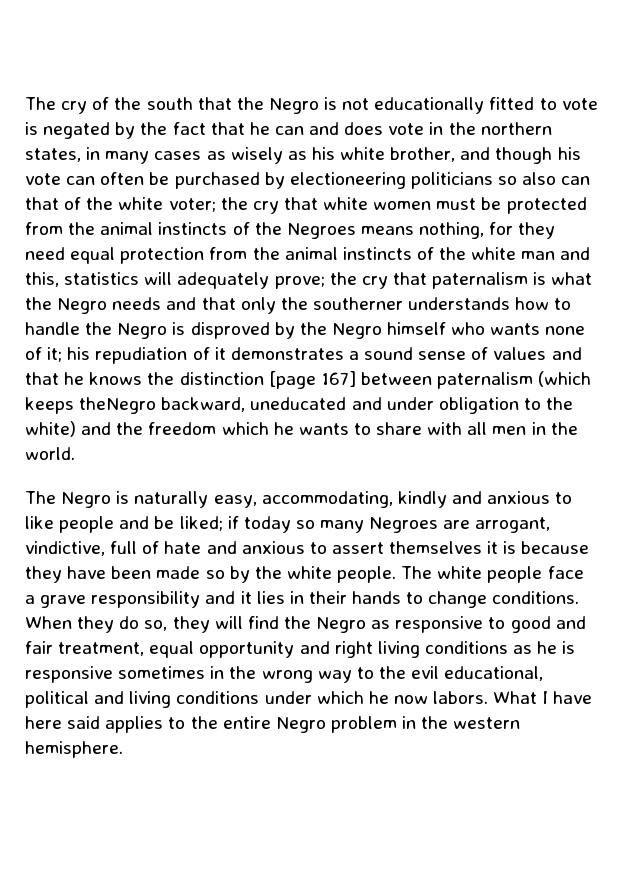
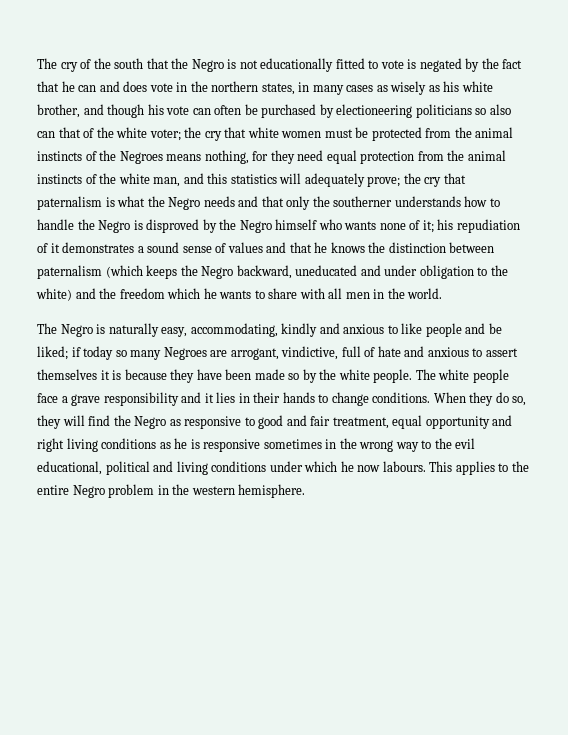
- the cry that white women must be protected from the animal instincts of the Negroes means nothing, for they need equal protection from the animal instincts of the white man and this, statistics will adequately prove;
+ the cry that white women must be protected from the animal instincts of the Negroes means nothing, for they need equal protection from the animal instincts of the white man, and this statistics will adequately prove;
- his repudiation of it demonstrates a sound sense of values and that he knows the distinction [page 167] between paternalism (which keeps theNegro backward, uneducated and under obligation to the white) and the freedom which he wants to share with all men in the world.
+ his repudiation of it demonstrates a sound sense of values and that he knows the distinction between paternalism (which keeps the Negro backward, uneducated and under obligation to the white) and the freedom which he wants to share with all men in the world.
- When they do so, they will find the Negro as responsive to good and fair treatment, equal opportunity and right living conditions as he is responsive sometimes in the wrong way to the evil educational, political and living conditions under which he now labors. What I have here said applies to the entire Negro problem in the western hemisphere.
+ When they do so, they will find the Negro as responsive to good and fair treatment, equal opportunity and right living conditions as he is responsive sometimes in the wrong way to the evil educational, political and living conditions under which he now labours. This applies to the entire Negro problem in the western hemisphere.

